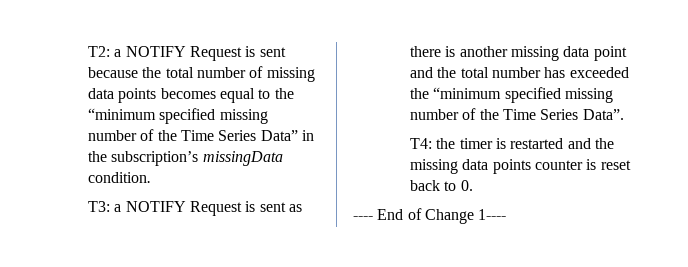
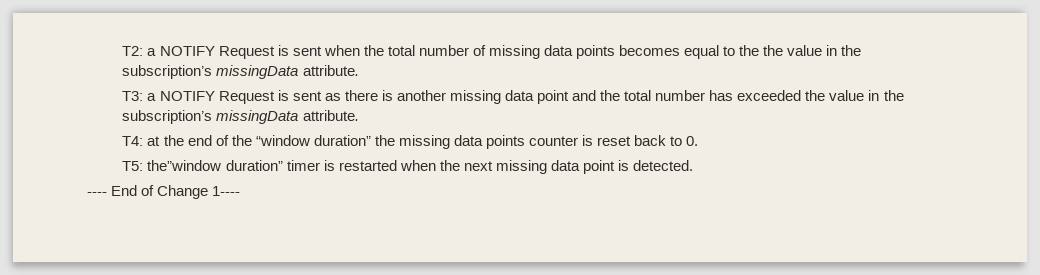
- T2: a NOTIFY Request is sent because the total number of missing data points becomes equal to the “minimum specified missing number of the Time Series Data” in the subscription’s missingData condition.
+ T2: a NOTIFY Request is sent when the total number of missing data points becomes equal to the the value in the subscription’s missingData attribute.
- T3: a NOTIFY Request is sent as there is another missing data point and the total number has exceeded the “minimum specified missing number of the Time Series Data”.
- T4: the timer is restarted and the missing data points counter is reset back to 0.
+ T3: a NOTIFY Request is sent as there is another missing data point and the total number has exceeded the value in the subscription’s missingData attribute.
+ T4: at the end of the “window duration” the missing data points counter is reset back to 0.
+ T5: the”window duration” timer is restarted when the next missing data point is detected.

